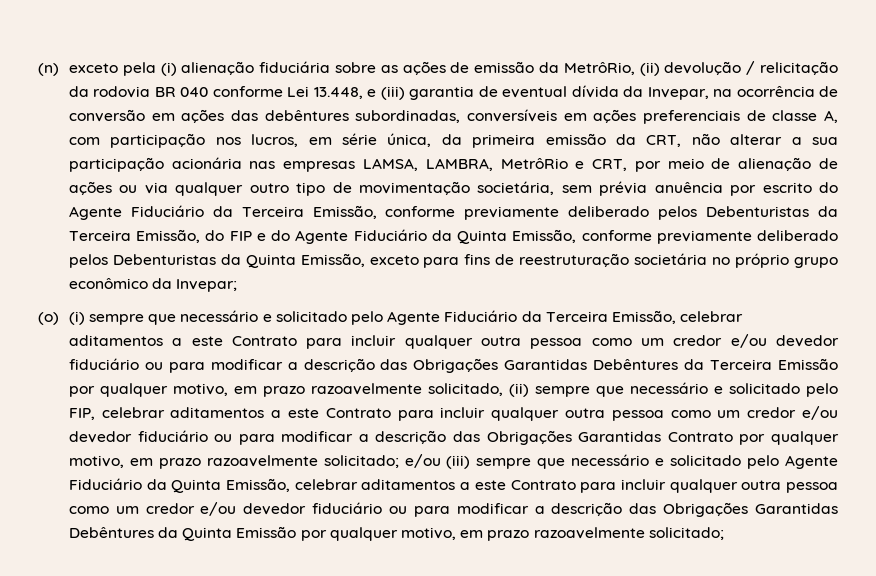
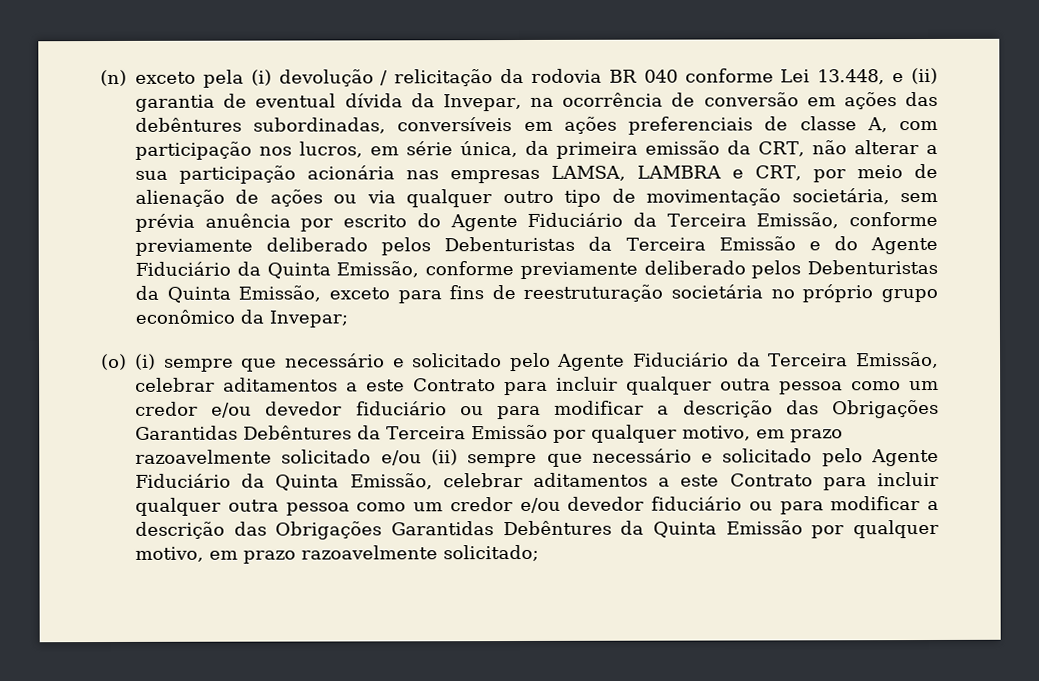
- (n) exceto pela (i) alienação fiduciária sobre as ações de emissão da MetrôRio, (ii) devolução / relicitação da rodovia BR 040 conforme Lei 13.448, e (iii) garantia de eventual dívida da Invepar, na ocorrência de conversão em ações das debêntures subordinadas, conversíveis em ações preferenciais de classe A, com participação nos lucros, em série única, da primeira emissão da CRT, não alterar a sua participação acionária nas empresas LAMSA, LAMBRA, MetrôRio e CRT, por meio de alienação de ações ou via qualquer outro tipo de movimentação societária, sem prévia anuência por escrito do Agente Fiduciário da Terceira Emissão, conforme previamente deliberado pelos Debenturistas da Terceira Emissão, do FIP e do Agente Fiduciário da Quinta Emissão, conforme previamente deliberado pelos Debenturistas da Quinta Emissão, exceto para fins de reestruturação societária no próprio grupo econômico da Invepar;
+ (n) exceto pela (i) devolução / relicitação da rodovia BR 040 conforme Lei 13.448, e (ii) garantia de eventual dívida da Invepar, na ocorrência de conversão em ações das debêntures subordinadas, conversíveis em ações preferenciais de classe A, com participação nos lucros, em série única, da primeira emissão da CRT, não alterar a sua participação acionária nas empresas LAMSA, LAMBRA e CRT, por meio de alienação de ações ou via qualquer outro tipo de movimentação societária, sem prévia anuência por escrito do Agente Fiduciário da Terceira Emissão, conforme previamente deliberado pelos Debenturistas da Terceira Emissão e do Agente Fiduciário da Quinta Emissão, conforme previamente deliberado pelos Debenturistas da Quinta Emissão, exceto para fins de reestruturação societária no próprio grupo econômico da Invepar;
- (o) (i) sempre que necessário e solicitado pelo Agente Fiduciário da Terceira Emissão, celebrar aditamentos a este Contrato para incluir qualquer outra pessoa como um credor e/ou devedor fiduciário ou para modificar a descrição das Obrigações Garantidas Debêntures da Terceira Emissão por qualquer motivo, em prazo razoavelmente solicitado, (ii) sempre que necessário e solicitado pelo FIP, celebrar aditamentos a este Contrato para incluir qualquer outra pessoa como um credor e/ou devedor fiduciário ou para modificar a descrição das Obrigações Garantidas Contrato por qualquer motivo, em prazo razoavelmente solicitado; e/ou (iii) sempre que necessário e solicitado pelo Agente Fiduciário da Quinta Emissão, celebrar aditamentos a este Contrato para incluir qualquer outra pessoa como um credor e/ou devedor fiduciário ou para modificar a descrição das Obrigações Garantidas Debêntures da Quinta Emissão por qualquer motivo, em prazo razoavelmente solicitado;
+ (o) (i) sempre que necessário e solicitado pelo Agente Fiduciário da Terceira Emissão, celebrar aditamentos a este Contrato para incluir qualquer outra pessoa como um credor e/ou devedor fiduciário ou para modificar a descrição das Obrigações Garantidas Debêntures da Terceira Emissão por qualquer motivo, em prazo razoavelmente solicitado e/ou (ii) sempre que necessário e solicitado pelo Agente Fiduciário da Quinta Emissão, celebrar aditamentos a este Contrato para incluir qualquer outra pessoa como um credor e/ou devedor fiduciário ou para modificar a descrição das Obrigações Garantidas Debêntures da Quinta Emissão por qualquer motivo, em prazo razoavelmente solicitado;

